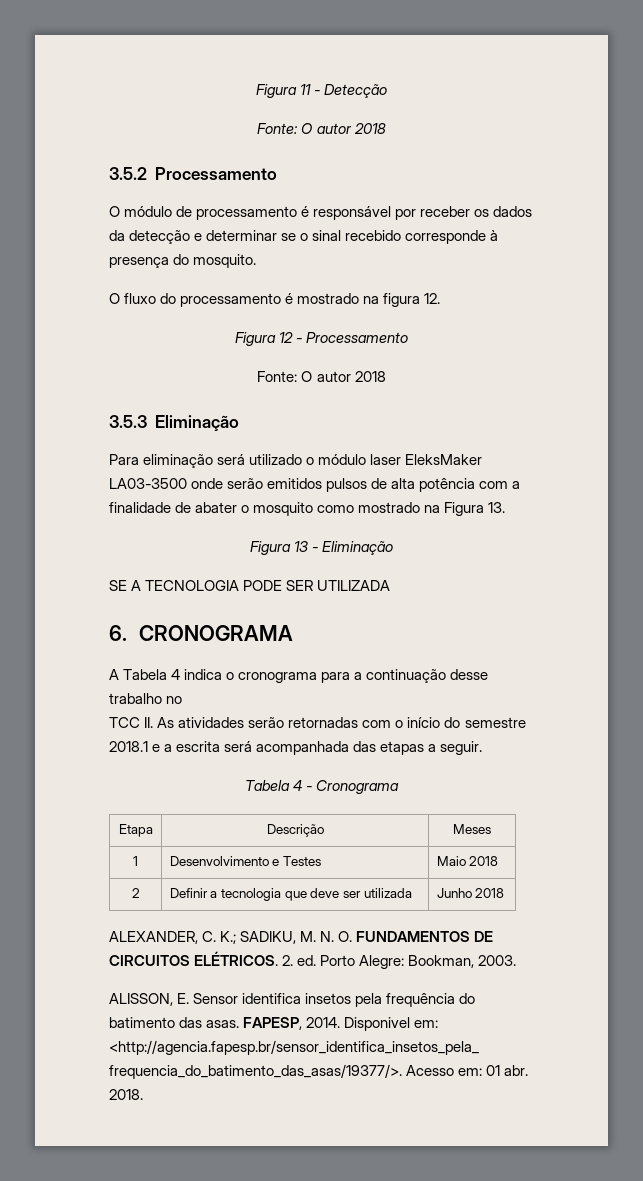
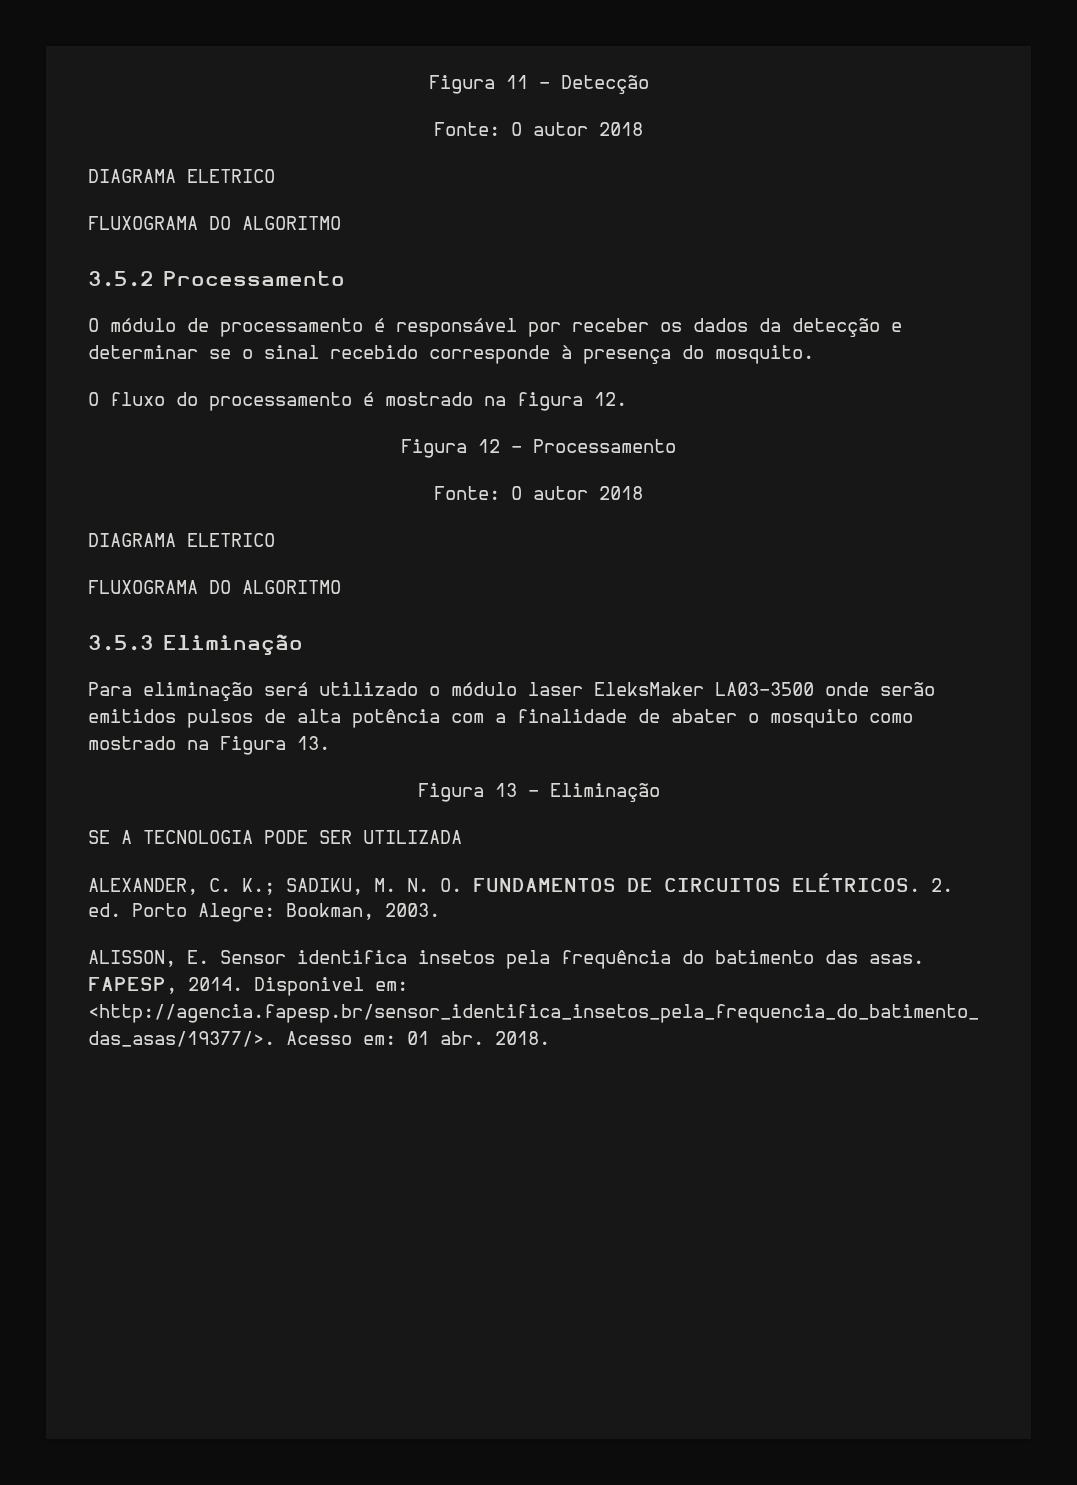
  Figura 11 - Detecção
  Fonte: O autor 2018
+ DIAGRAMA ELETRICO
+ FLUXOGRAMA DO ALGORITMO
  Figura 12 - Processamento
  Fonte: O autor 2018
+ DIAGRAMA ELETRICO
+ FLUXOGRAMA DO ALGORITMO
- 6. CRONOGRAMA
- A Tabela 4 indica o cronograma para a continuação desse trabalho no
- TCC II. As atividades serão retornadas com o início do semestre 2018.1 e a escrita será acompanhada das etapas a seguir.
- Tabela 4 - Cronograma
- Etapa | Descrição | Meses
- 1 | Desenvolvimento e Testes | Maio 2018
- 2 | Definir a tecnologia que deve ser utilizada | Junho 2018

